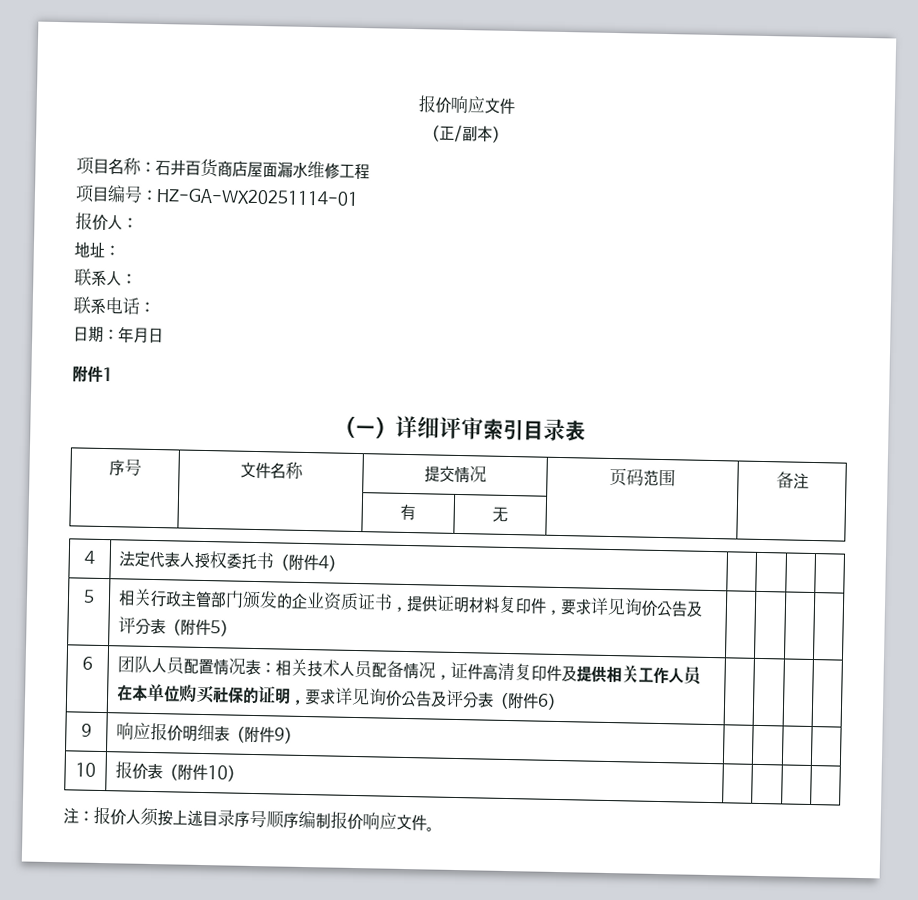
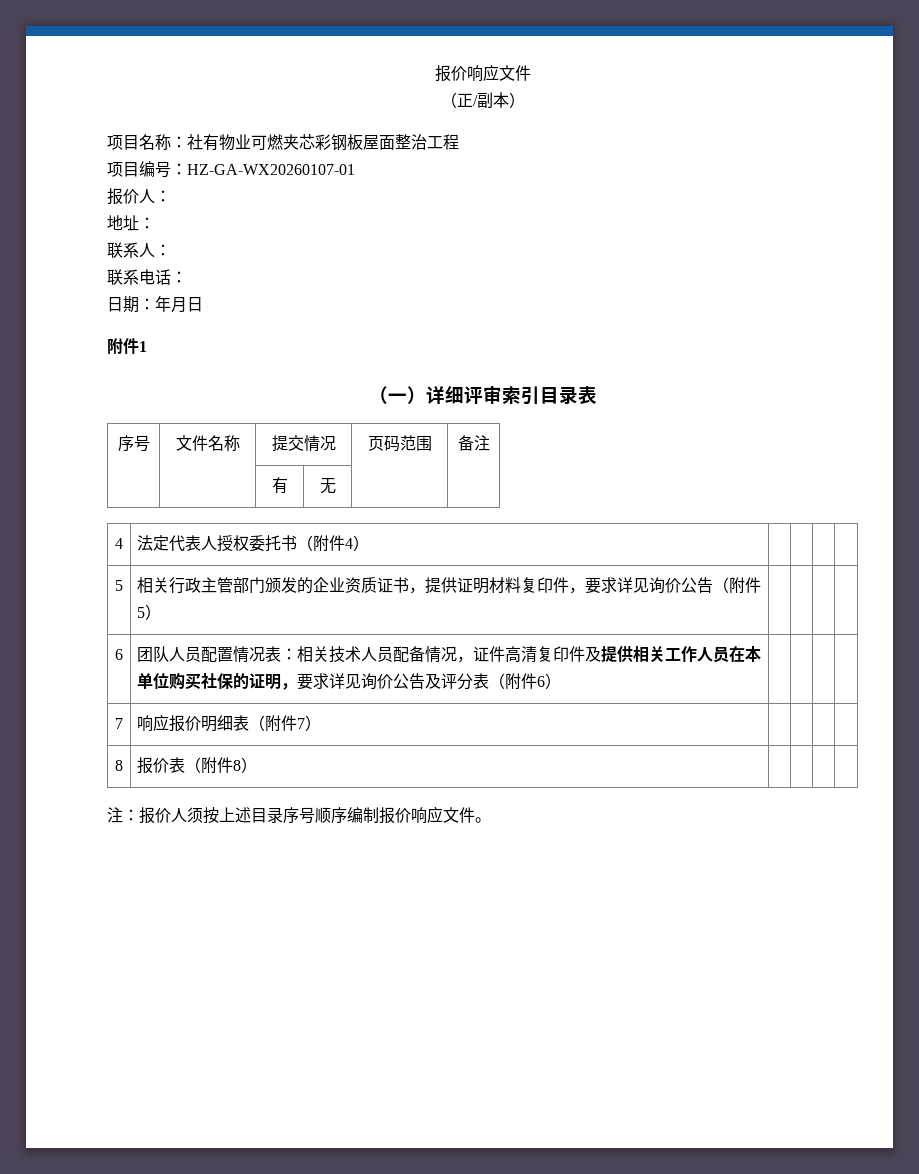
- 项目名称：石井百货商店屋面漏水维修工程
+ 项目名称：社有物业可燃夹芯彩钢板屋面整治工程
- 项目编号：HZ-GA-WX20251114-01
+ 项目编号：HZ-GA-WX20260107-01
- 5 | 相关行政主管部门颁发的企业资质证书，提供证明材料复印件，要求详见询价公告及评分表（附件5） | | | |
+ 5 | 相关行政主管部门颁发的企业资质证书，提供证明材料复印件，要求详见询价公告（附件5） | | | |
- 9 | 响应报价明细表（附件9） | | | |
- 10 | 报价表（附件10） | | | |
+ 7 | 响应报价明细表（附件7） | | | |
+ 8 | 报价表（附件8） | | | |

